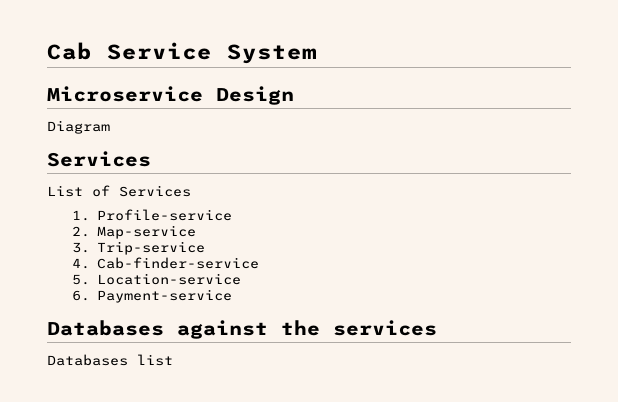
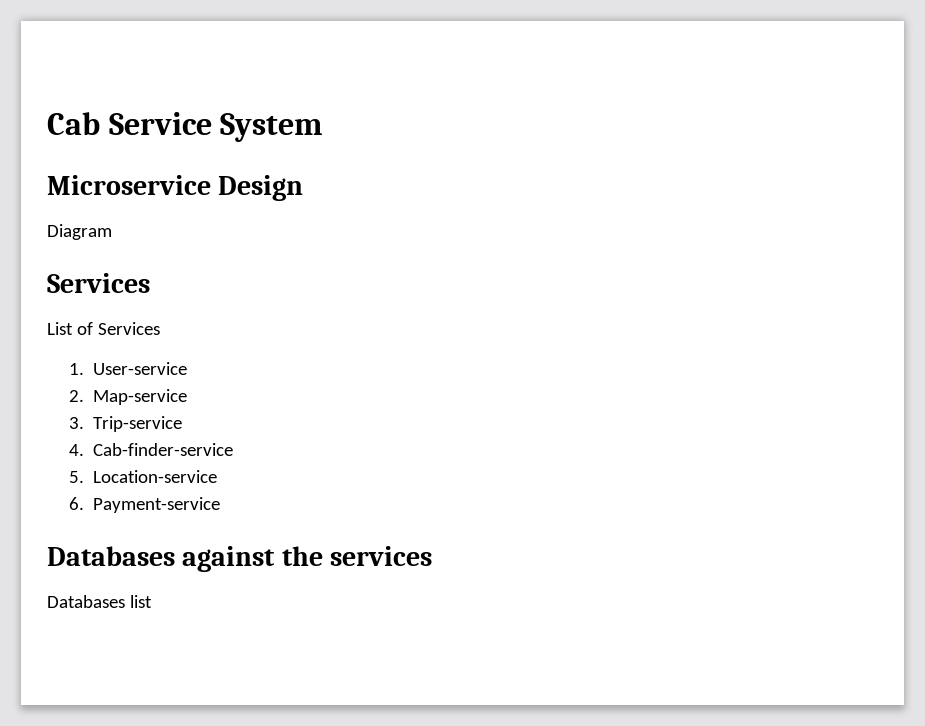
- 1. Profile-service
+ 1. User-service

